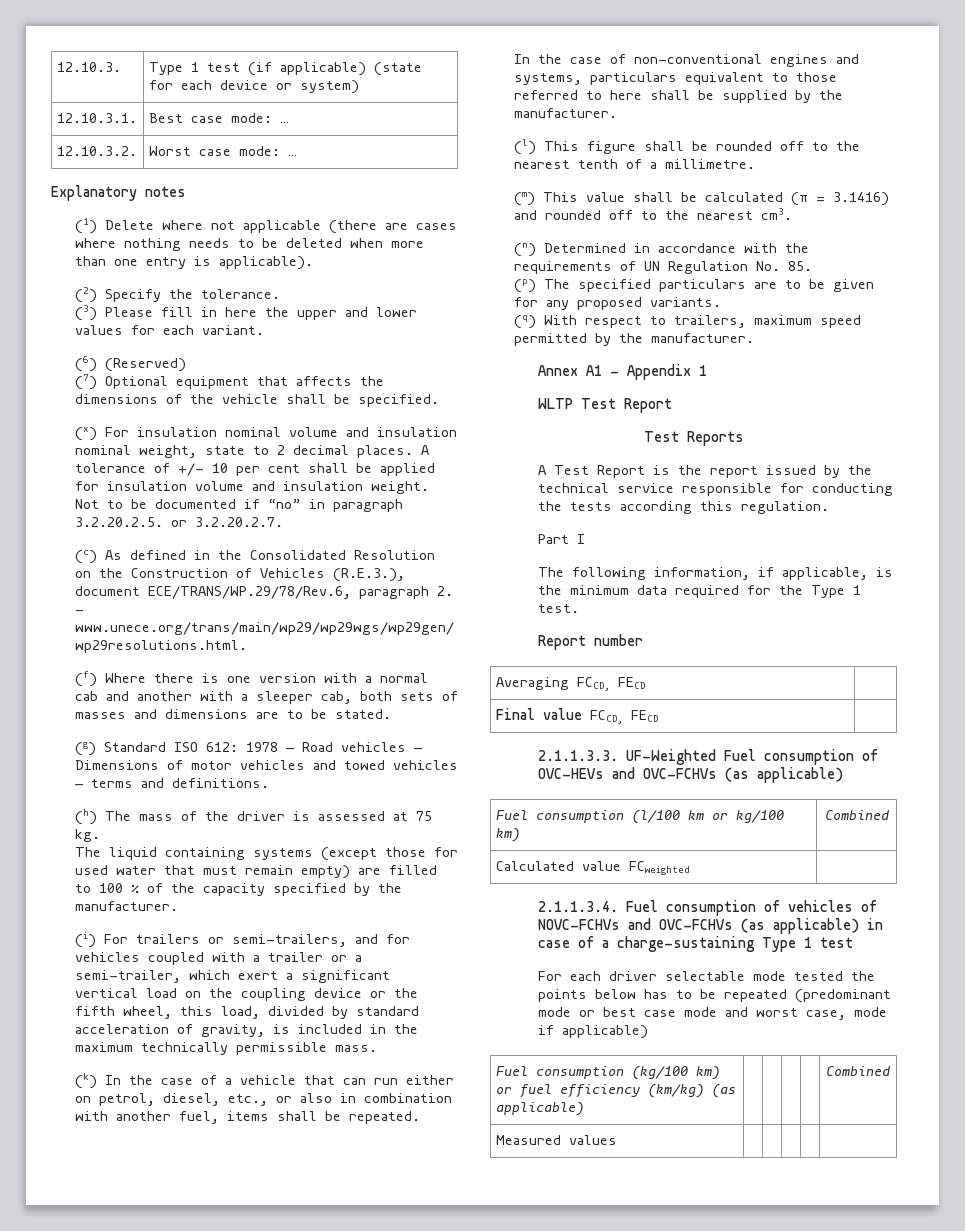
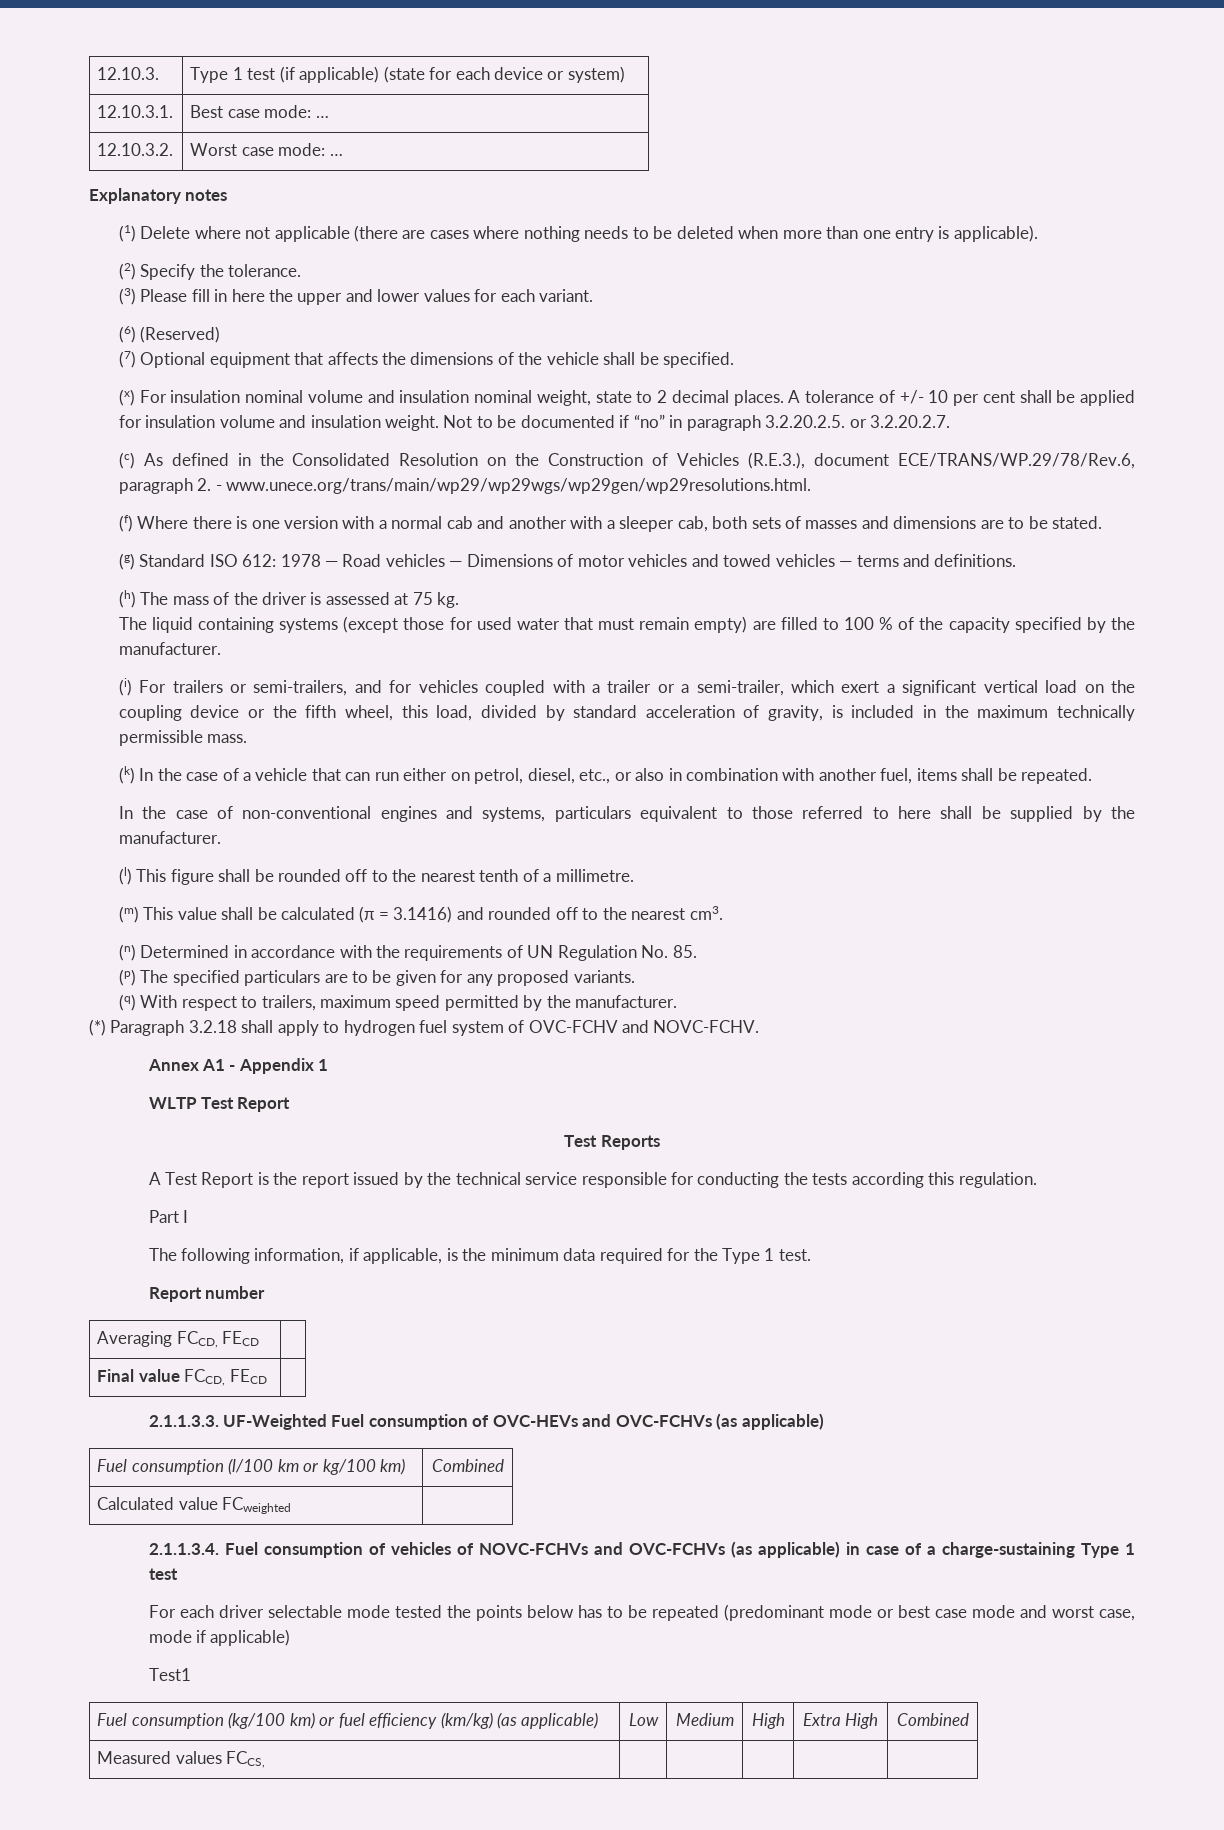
+ (*) Paragraph 3.2.18 shall apply to hydrogen fuel system of OVC-FCHV and NOVC-FCHV.
+ Test1
- Fuel consumption (kg/100 km) or fuel efficiency (km/kg) (as applicable) | | | | | Combined
+ Fuel consumption (kg/100 km) or fuel efficiency (km/kg) (as applicable) | Low | Medium | High | Extra High | Combined
- Measured values | | | | |
+ Measured values FCCS, | | | | |

